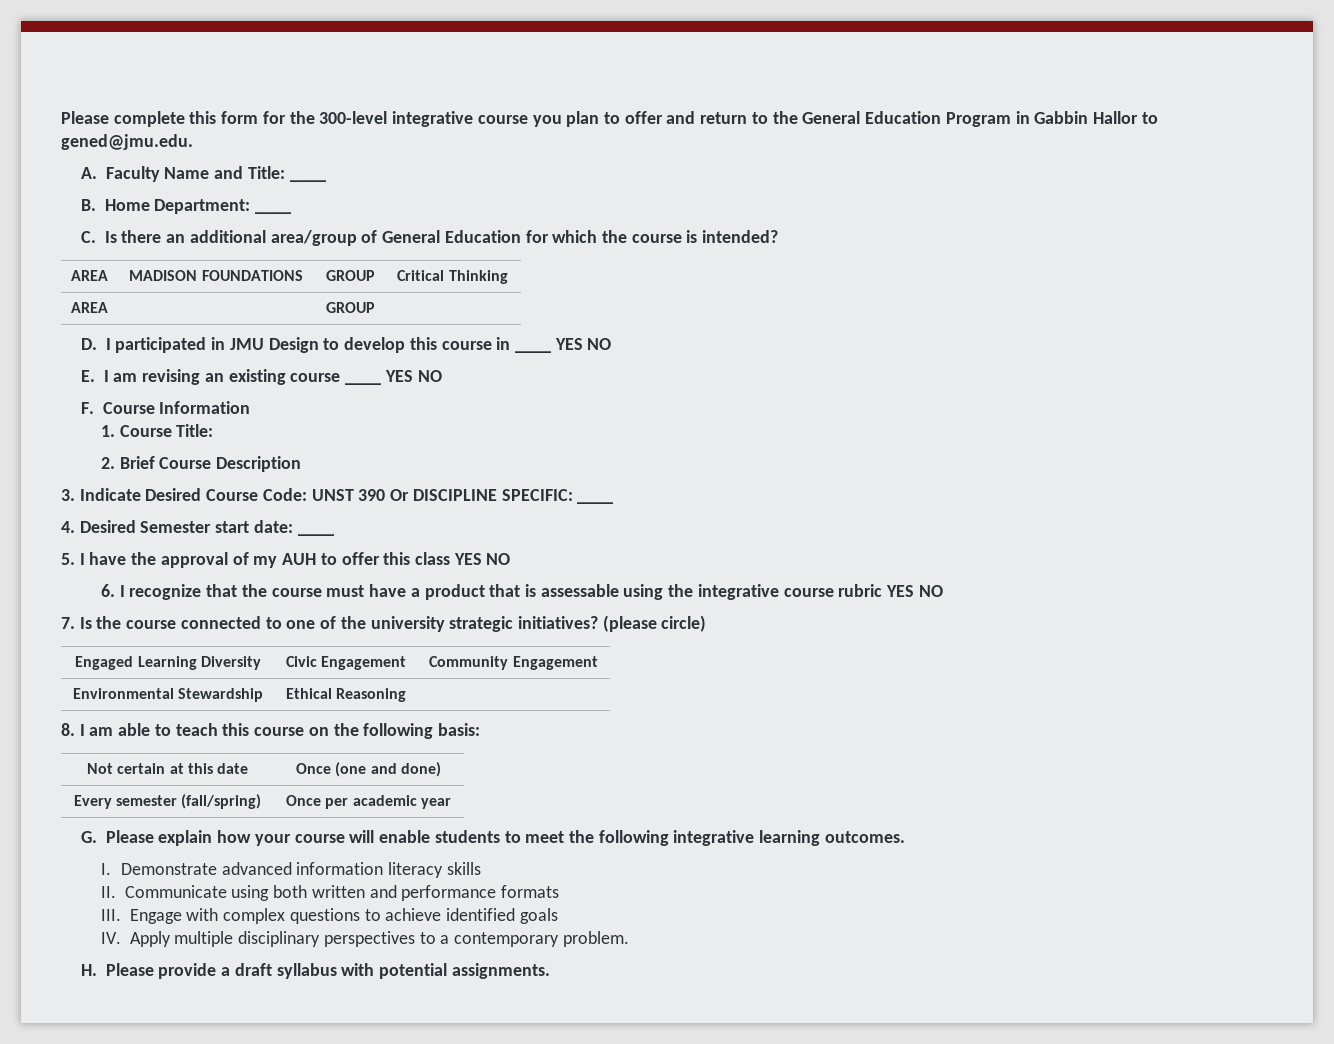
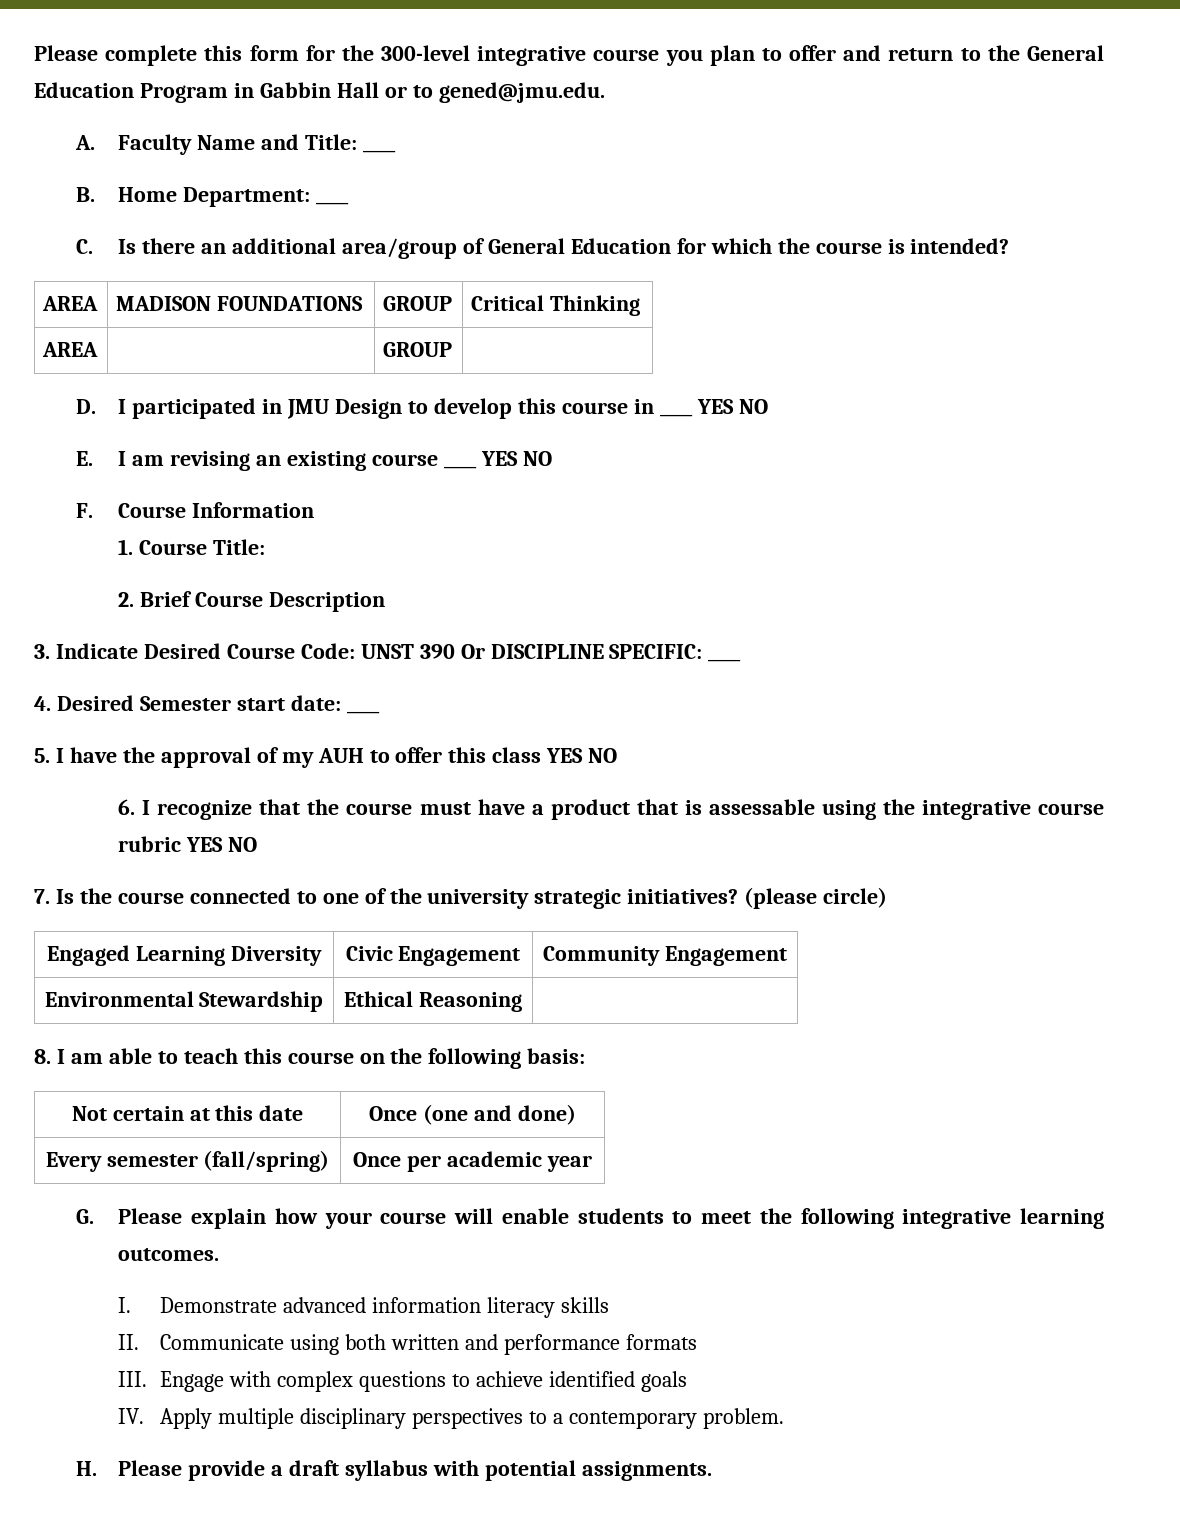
- Please complete this form for the 300-level integrative course you plan to offer and return to the General Education Program in Gabbin Hallor to gened@jmu.edu.
+ Please complete this form for the 300-level integrative course you plan to offer and return to the General Education Program in Gabbin Hall or to gened@jmu.edu.

